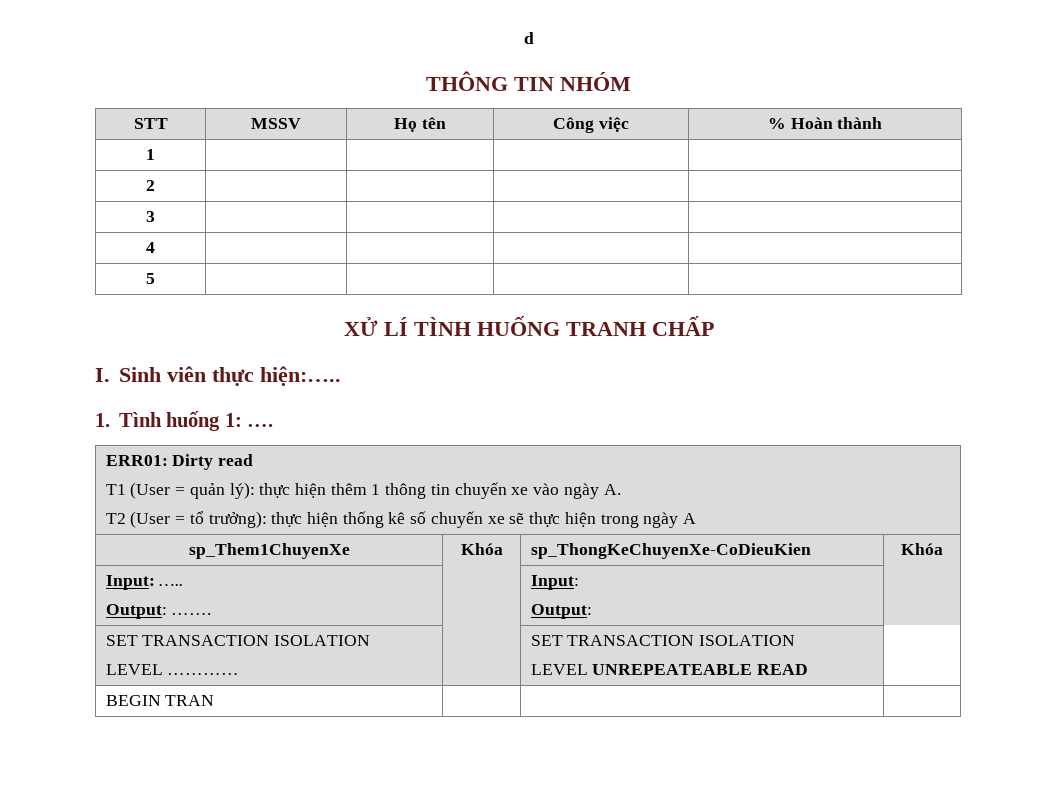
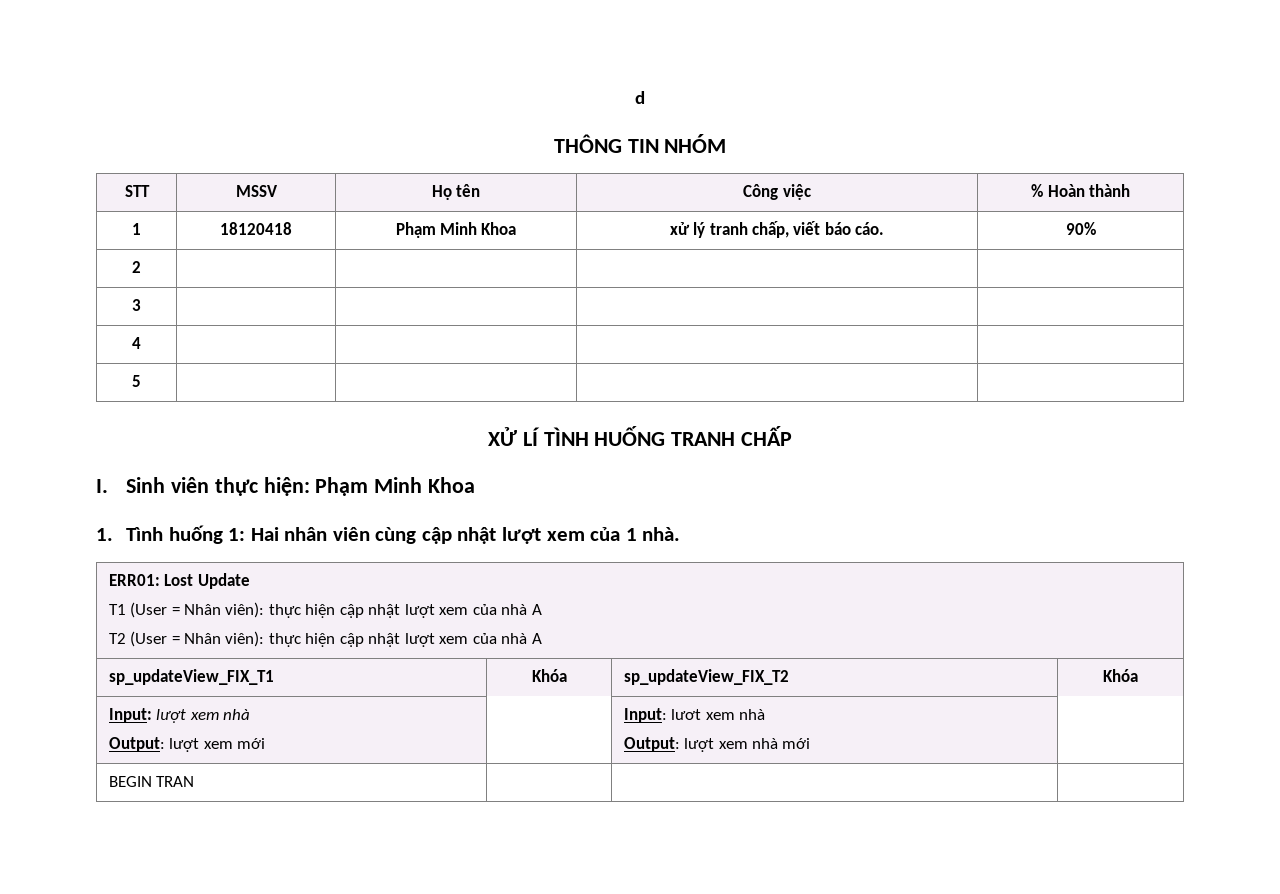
- 1 | | | |
+ 1 | 18120418 | Phạm Minh Khoa | xử lý tranh chấp, viết báo cáo. | 90%
- I. Sinh viên thực hiện:…..
+ I. Sinh viên thực hiện: Phạm Minh Khoa
- 1. Tình huống 1: ….
+ 1. Tình huống 1: Hai nhân viên cùng cập nhật lượt xem của 1 nhà.
- ERR01: Dirty read
- T1 (User = quản lý): thực hiện thêm 1 thông tin chuyến xe vào ngày A.
- T2 (User = tổ trưởng): thực hiện thống kê số chuyến xe sẽ thực hiện trong ngày A
- sp_Them1ChuyenXe | Khóa | sp_ThongKeChuyenXe-CoDieuKien | Khóa
+ ERR01: Lost Update
+ T1 (User = Nhân viên): thực hiện cập nhật lượt xem của nhà A
+ T2 (User = Nhân viên): thực hiện cập nhật lượt xem của nhà A
+ sp_updateView_FIX_T1 | Khóa | sp_updateView_FIX_T2 | Khóa
- Input: …..
- Output: ……. | | Input:
- Output: |
- SET TRANSACTION ISOLATION
- LEVEL ………… | | SET TRANSACTION ISOLATION
- LEVEL UNREPEATEABLE READ |
+ Input: lượt xem nhà
+ Output: lượt xem mới | | Input: lươt xem nhà
+ Output: lượt xem nhà mới |

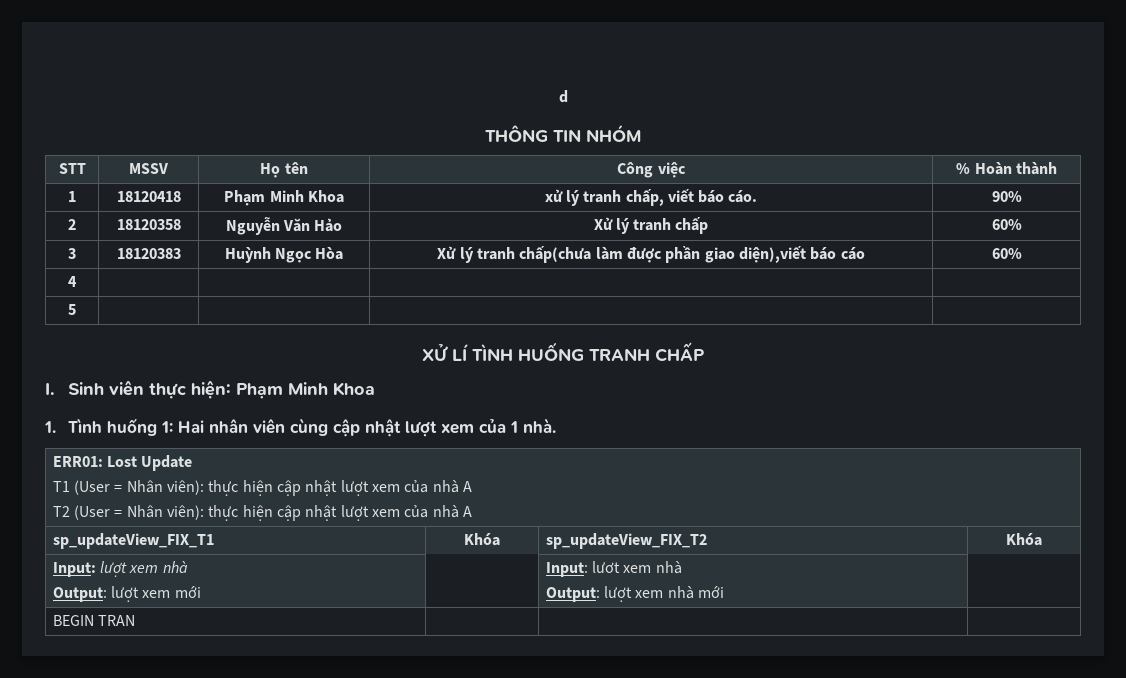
- 2 | | | |
- 3 | | | |
+ 2 | 18120358 | Nguyễn Văn Hảo | Xử lý tranh chấp | 60%
+ 3 | 18120383 | Huỳnh Ngọc Hòa | Xử lý tranh chấp(chưa làm được phần giao diện),viết báo cáo | 60%

